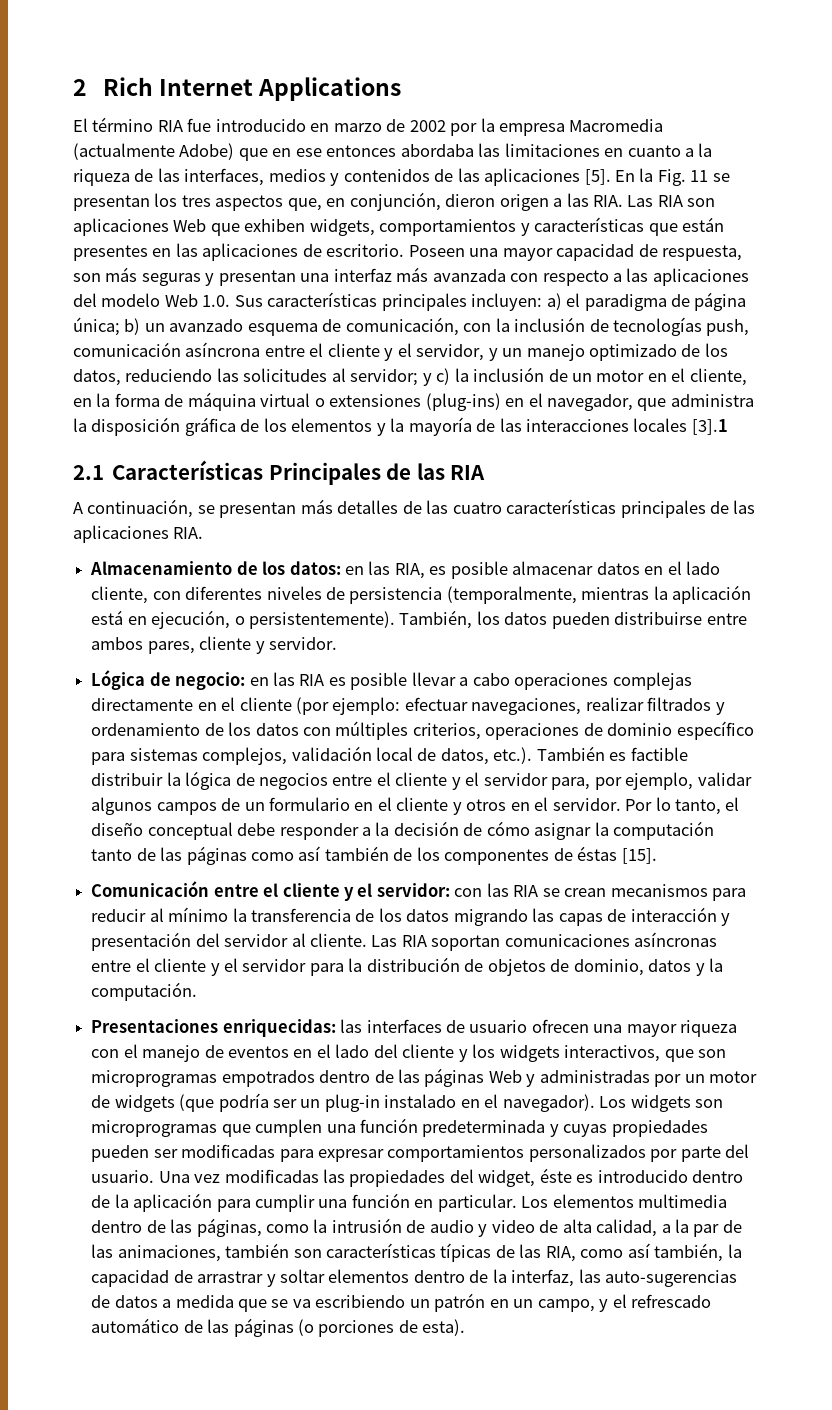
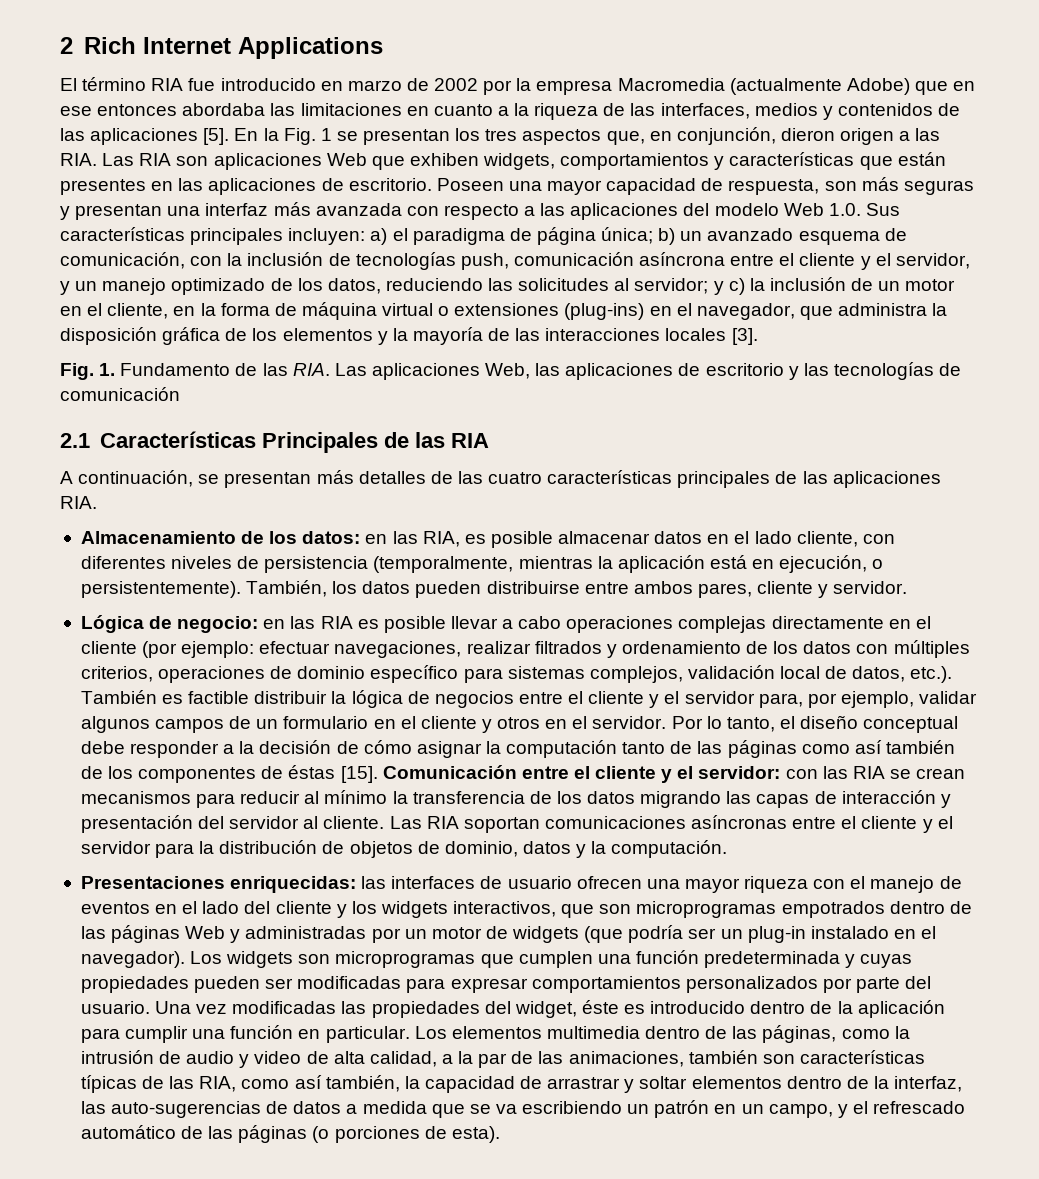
- En la Fig. 11 se presentan los tres aspectos que, en conjunción, dieron origen a las RIA. Las RIA son aplicaciones Web que exhiben widgets, comportamientos y características que están presentes en las aplicaciones de escritorio.
+ En la Fig. 1 se presentan los tres aspectos que, en conjunción, dieron origen a las RIA. Las RIA son aplicaciones Web que exhiben widgets, comportamientos y características que están presentes en las aplicaciones de escritorio.
- y c) la inclusión de un motor en el cliente, en la forma de máquina virtual o extensiones (plug-ins) en el navegador, que administra la disposición gráfica de los elementos y la mayoría de las interacciones locales [3].1
+ y c) la inclusión de un motor en el cliente, en la forma de máquina virtual o extensiones (plug-ins) en el navegador, que administra la disposición gráfica de los elementos y la mayoría de las interacciones locales [3].
+ Fig. 1. Fundamento de las RIA. Las aplicaciones Web, las aplicaciones de escritorio y las tecnologías de comunicación
- Por lo tanto, el diseño conceptual debe responder a la decisión de cómo asignar la computación tanto de las páginas como así también de los componentes de éstas [15].
- Comunicación entre el cliente y el servidor:
+ Por lo tanto, el diseño conceptual debe responder a la decisión de cómo asignar la computación tanto de las páginas como así también de los componentes de éstas [15]. Comunicación entre el cliente y el servidor:

